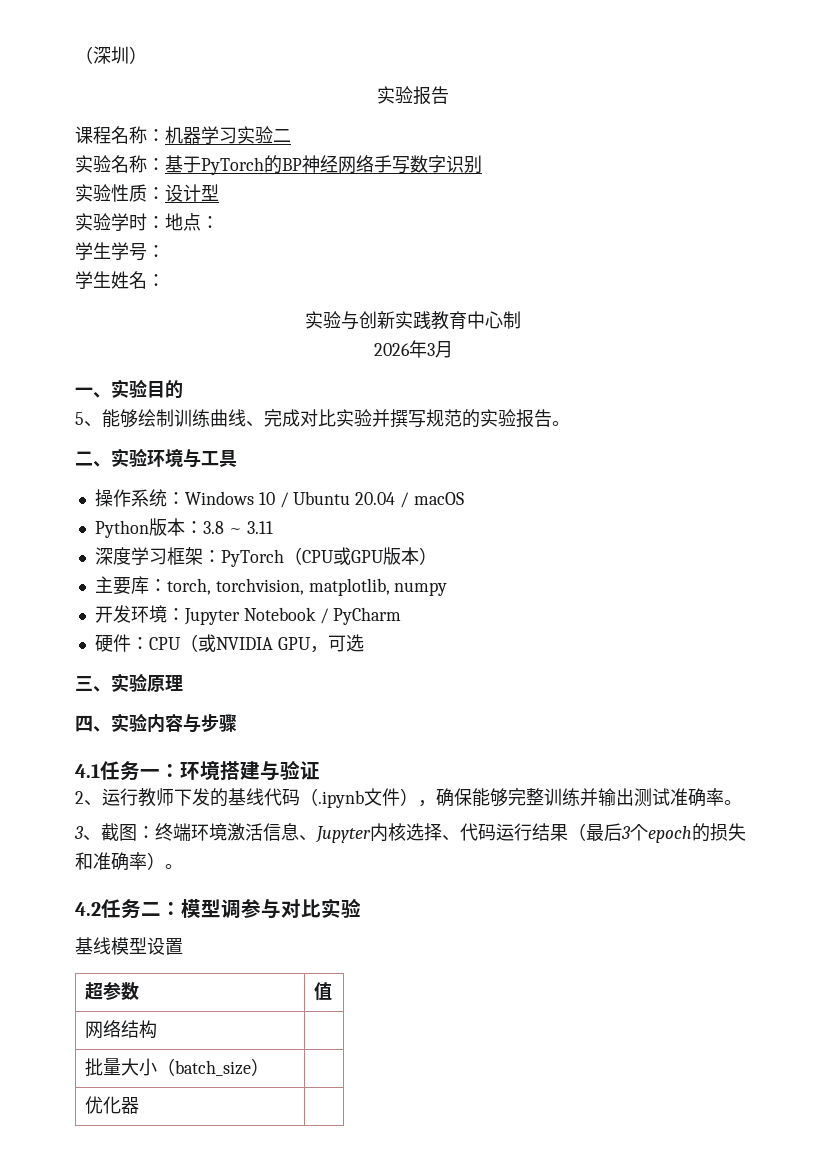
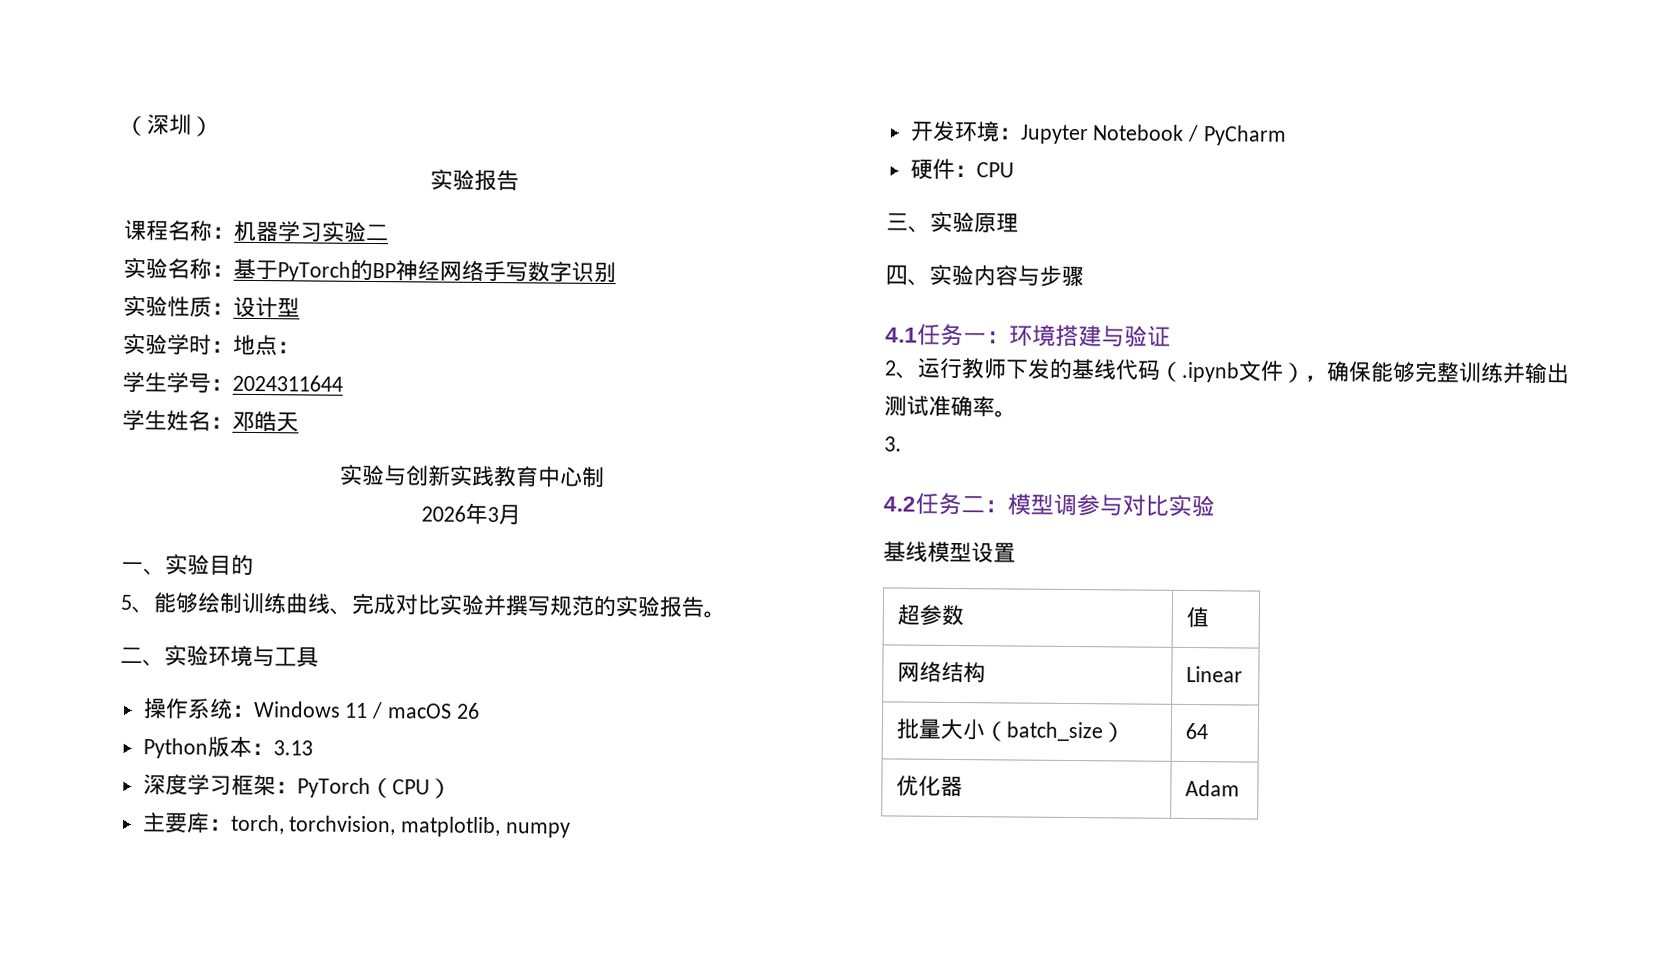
- 学生学号：
+ 学生学号：2024311644
- 学生姓名：
+ 学生姓名：邓皓天
- 操作系统：Windows 10 / Ubuntu 20.04 / macOS
+ 操作系统：Windows 11 / macOS 26
- Python版本：3.8 ~ 3.11
+ Python版本：3.13
- 深度学习框架：PyTorch（CPU或GPU版本）
+ 深度学习框架：PyTorch（CPU）
- 硬件：CPU（或NVIDIA GPU，可选
+ 硬件：CPU
- 3、截图：终端环境激活信息、Jupyter内核选择、代码运行结果（最后3个epoch的损失和准确率）。
+ 3.
- 网络结构 |
+ 网络结构 | Linear
- 批量大小（batch_size） |
+ 批量大小（batch_size） | 64
- 优化器 |
+ 优化器 | Adam

